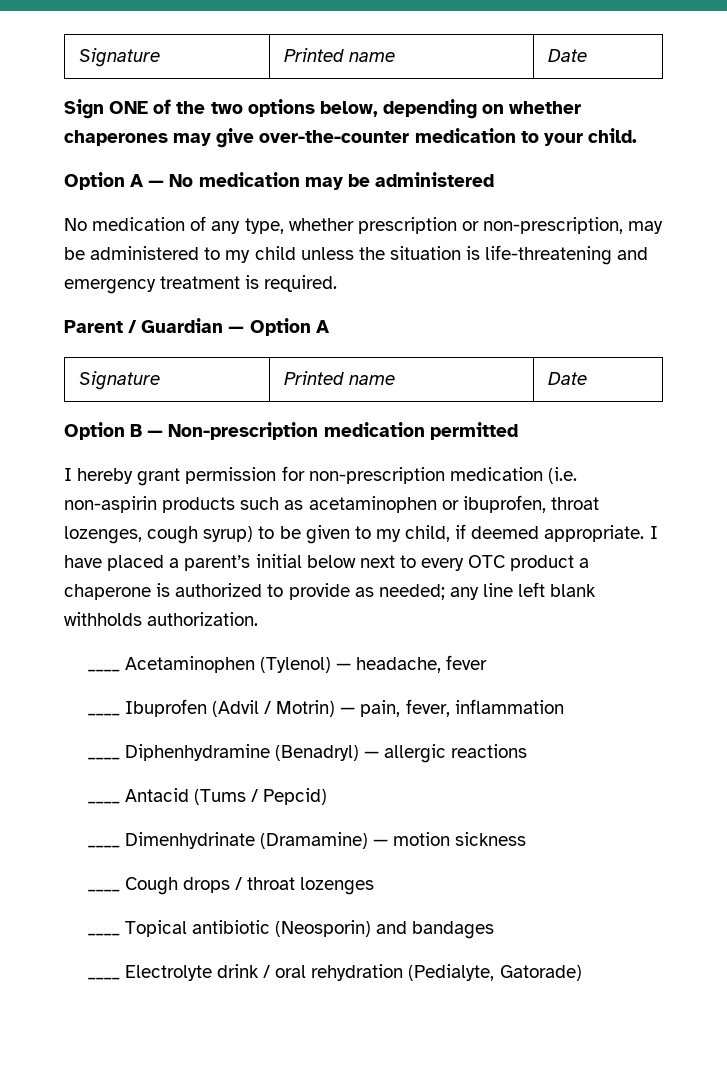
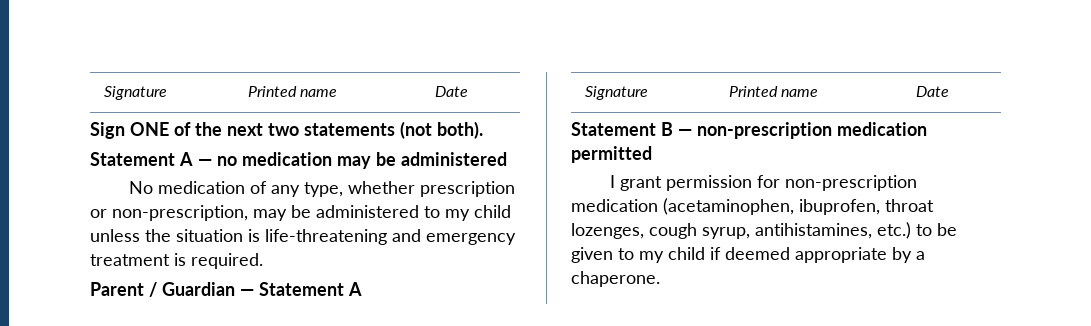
- Sign ONE of the two options below, depending on whether chaperones may give over-the-counter medication to your child.
- Option A — No medication may be administered
+ Sign ONE of the next two statements (not both).
+ Statement A — no medication may be administered
- Parent / Guardian — Option A
+ Parent / Guardian — Statement A
- Option B — Non-prescription medication permitted
+ Statement B — non-prescription medication permitted
- I hereby grant permission for non-prescription medication (i.e. non-aspirin products such as acetaminophen or ibuprofen, throat lozenges, cough syrup) to be given to my child, if deemed appropriate. I have placed a parent’s initial below next to every OTC product a chaperone is authorized to provide as needed; any line left blank withholds authorization.
- ____ Acetaminophen (Tylenol) — headache, fever
- ____ Ibuprofen (Advil / Motrin) — pain, fever, inflammation
- ____ Diphenhydramine (Benadryl) — allergic reactions
- ____ Antacid (Tums / Pepcid)
- ____ Dimenhydrinate (Dramamine) — motion sickness
- ____ Cough drops / throat lozenges
- ____ Topical antibiotic (Neosporin) and bandages
- ____ Electrolyte drink / oral rehydration (Pedialyte, Gatorade)
+ I grant permission for non-prescription medication (acetaminophen, ibuprofen, throat lozenges, cough syrup, antihistamines, etc.) to be given to my child if deemed appropriate by a chaperone.

